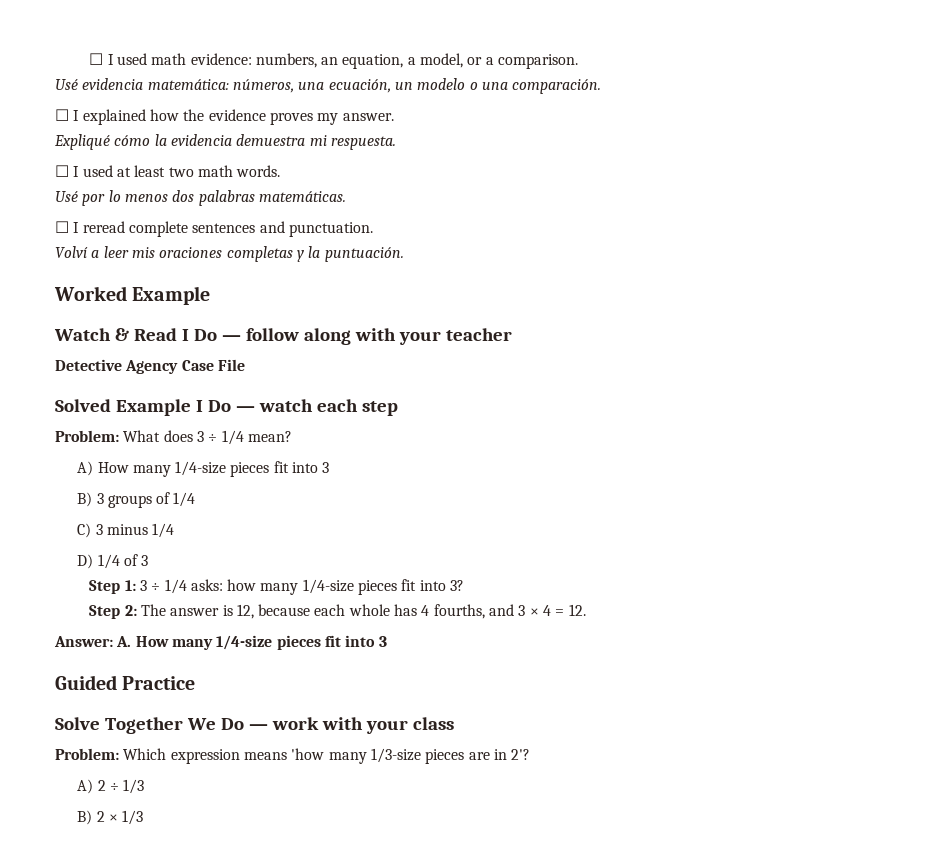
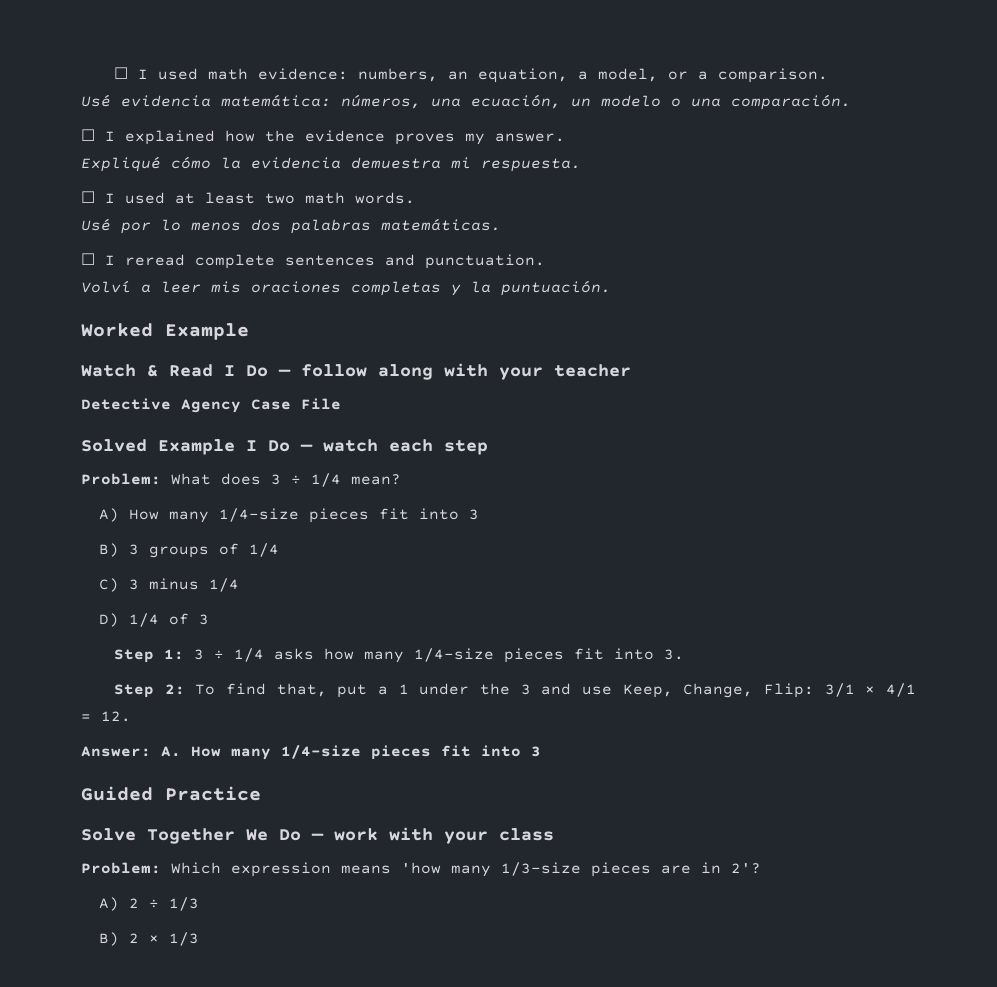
- Step 1: 3 ÷ 1/4 asks: how many 1/4-size pieces fit into 3?
+ Step 1: 3 ÷ 1/4 asks how many 1/4-size pieces fit into 3.
- Step 2: The answer is 12, because each whole has 4 fourths, and 3 × 4 = 12.
+ Step 2: To find that, put a 1 under the 3 and use Keep, Change, Flip: 3/1 × 4/1 = 12.

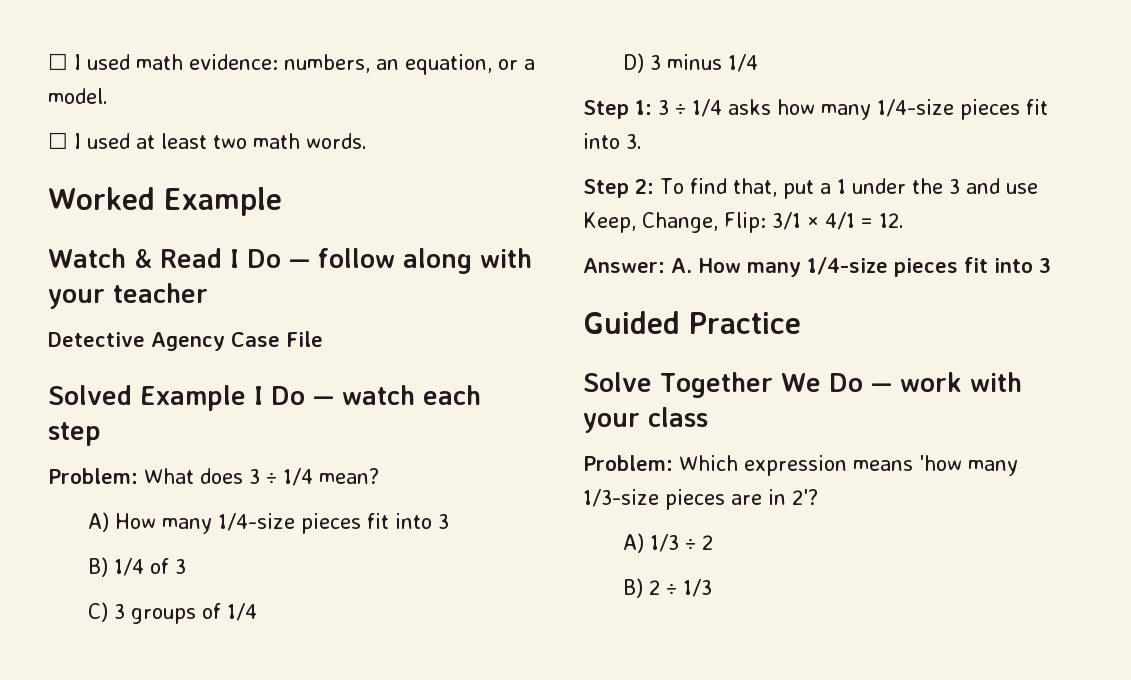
- ☐ I used math evidence: numbers, an equation, a model, or a comparison.
- Usé evidencia matemática: números, una ecuación, un modelo o una comparación.
- ☐ I explained how the evidence proves my answer.
- Expliqué cómo la evidencia demuestra mi respuesta.
+ ☐ I used math evidence: numbers, an equation, or a model.
- Usé por lo menos dos palabras matemáticas.
- ☐ I reread complete sentences and punctuation.
- Volví a leer mis oraciones completas y la puntuación.
- B) 3 groups of 1/4
+ B) 1/4 of 3
+ C) 3 groups of 1/4
- C) 3 minus 1/4
+ D) 3 minus 1/4
- D) 1/4 of 3
- A) 2 ÷ 1/3
+ A) 1/3 ÷ 2
+ B) 2 ÷ 1/3
- B) 2 × 1/3

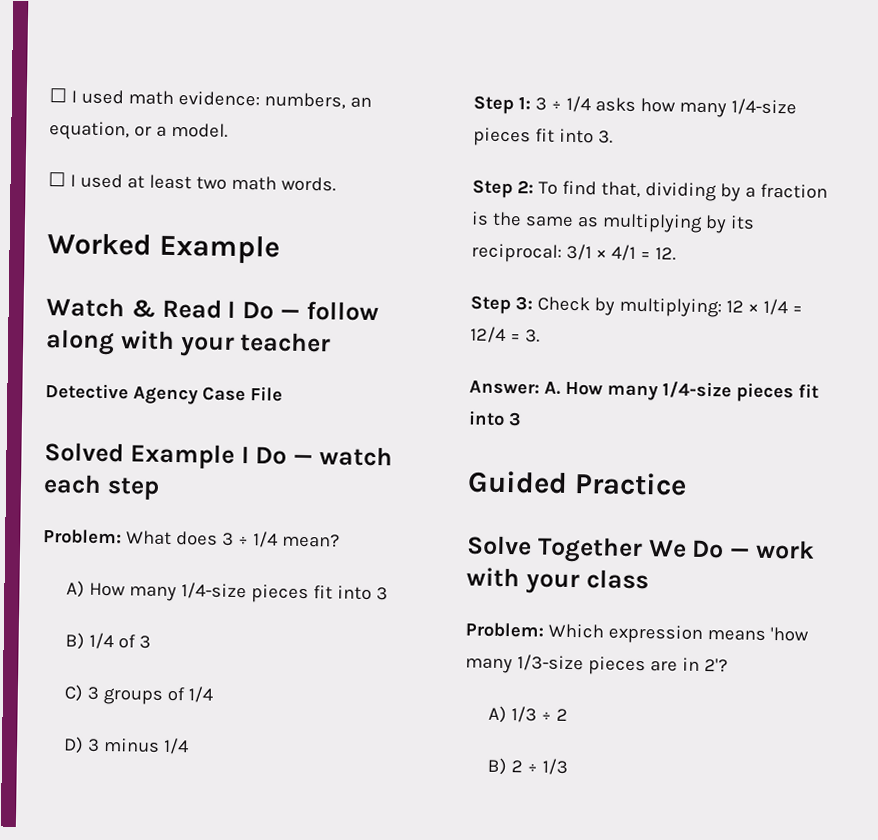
- Step 2: To find that, put a 1 under the 3 and use Keep, Change, Flip: 3/1 × 4/1 = 12.
+ Step 2: To find that, dividing by a fraction is the same as multiplying by its reciprocal: 3/1 × 4/1 = 12.
+ Step 3: Check by multiplying: 12 × 1/4 = 12/4 = 3.

